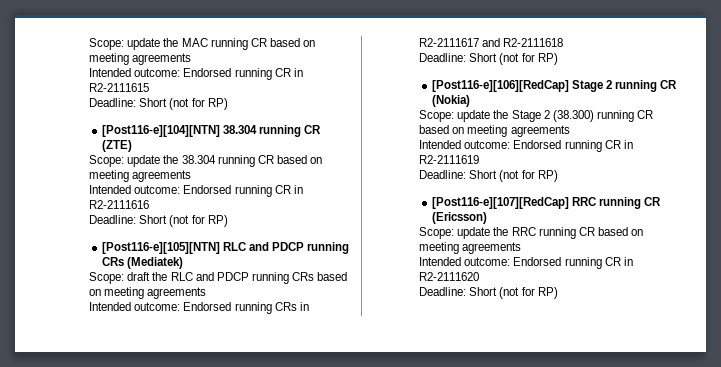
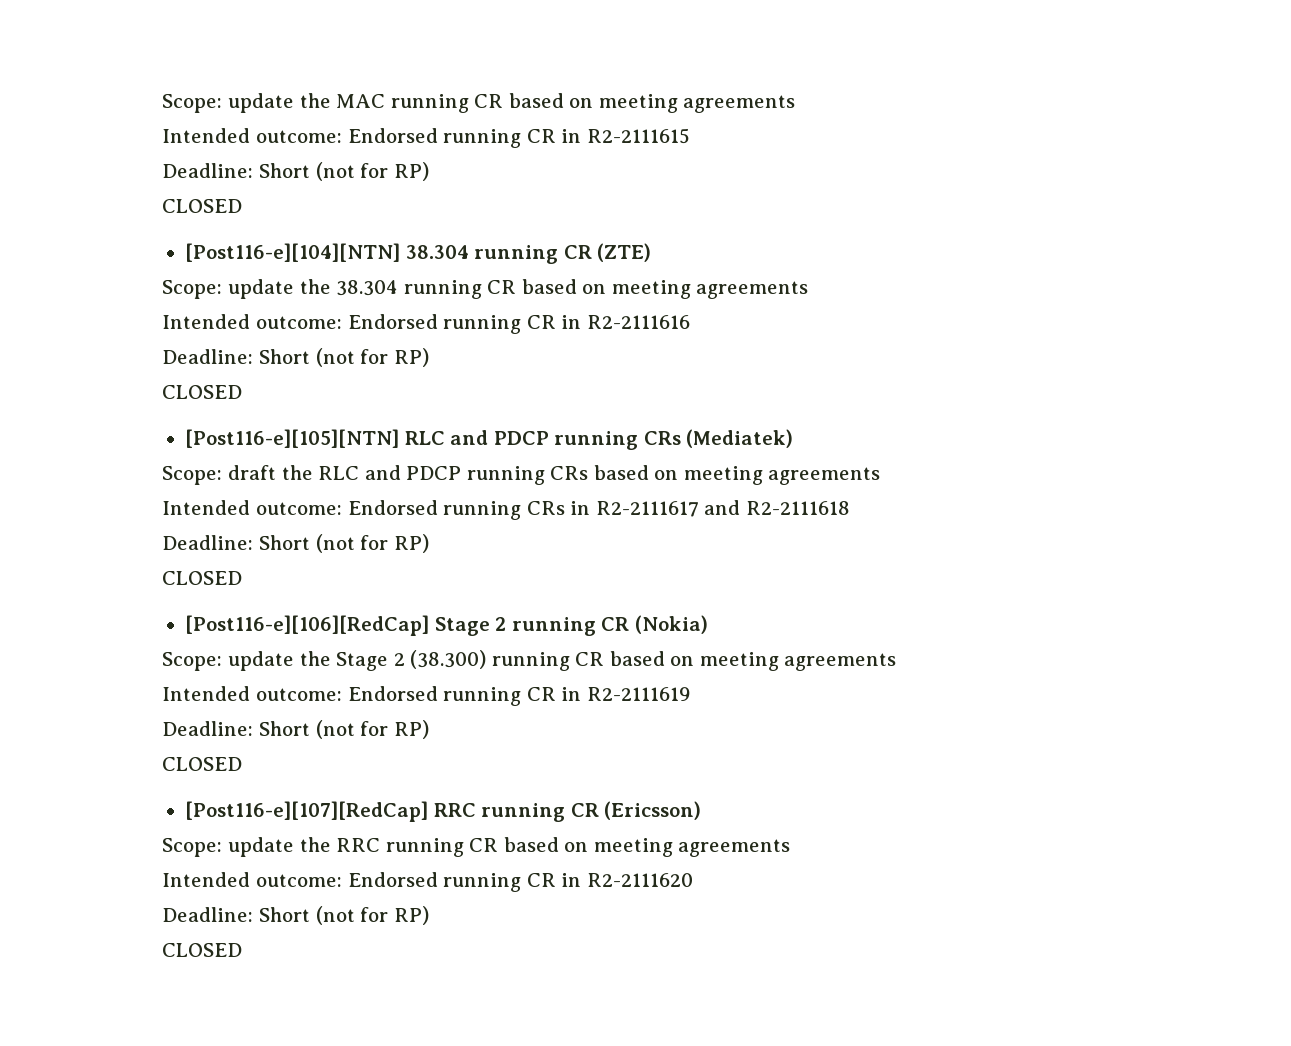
  Intended outcome: Endorsed running CR in R2-2111615
  Deadline: Short (not for RP)
+ CLOSED
  Intended outcome: Endorsed running CR in R2-2111616
  Deadline: Short (not for RP)
+ CLOSED
  Intended outcome: Endorsed running CRs in R2-2111617 and R2-2111618
  Deadline: Short (not for RP)
+ CLOSED
  Intended outcome: Endorsed running CR in R2-2111619
  Deadline: Short (not for RP)
+ CLOSED
  Intended outcome: Endorsed running CR in R2-2111620
  Deadline: Short (not for RP)
+ CLOSED

